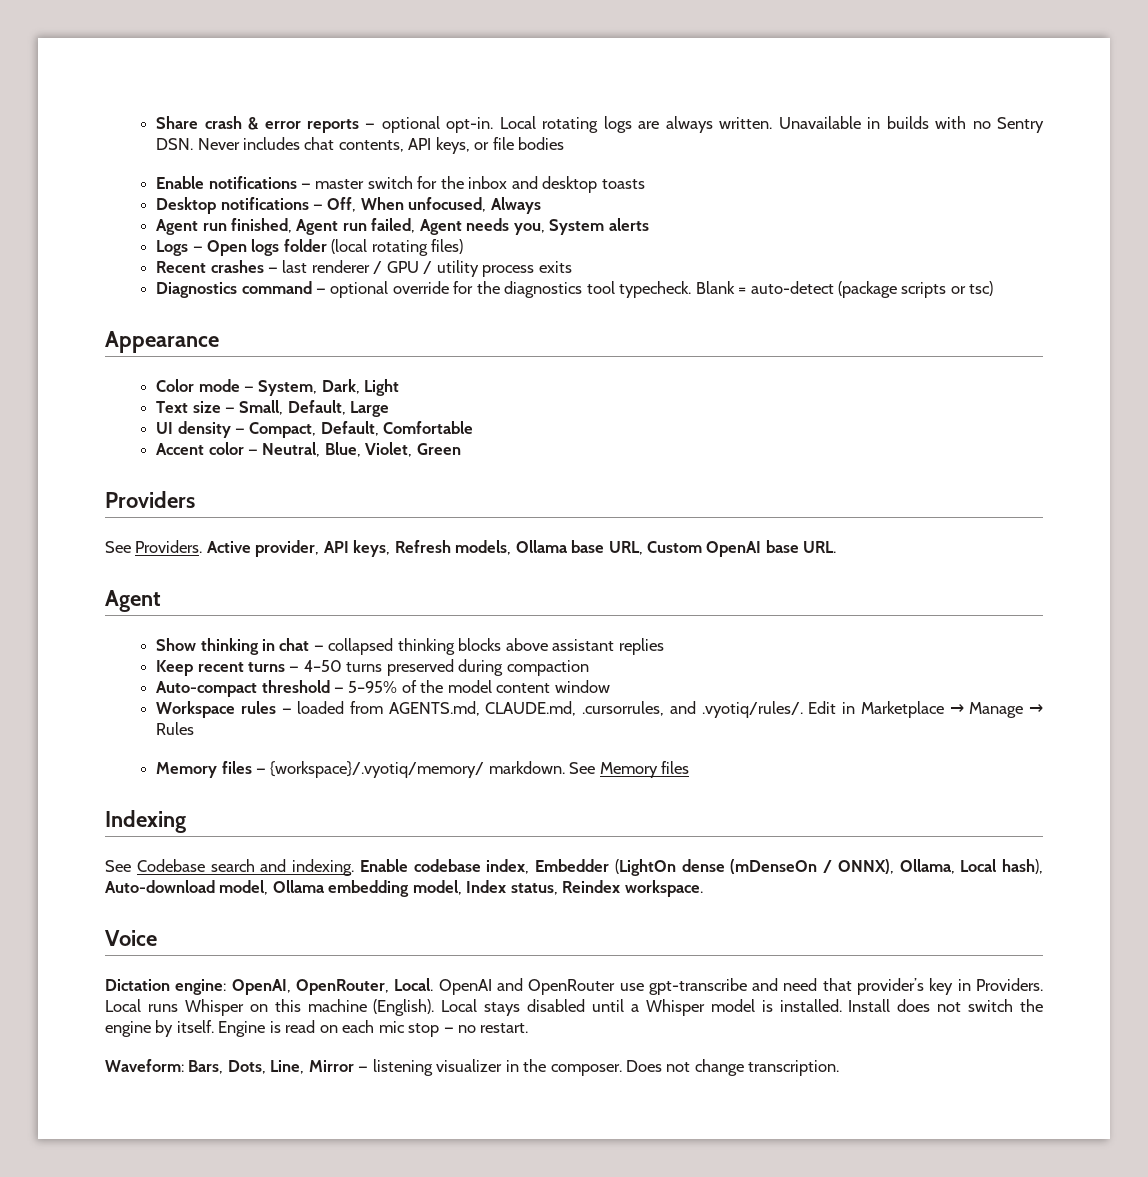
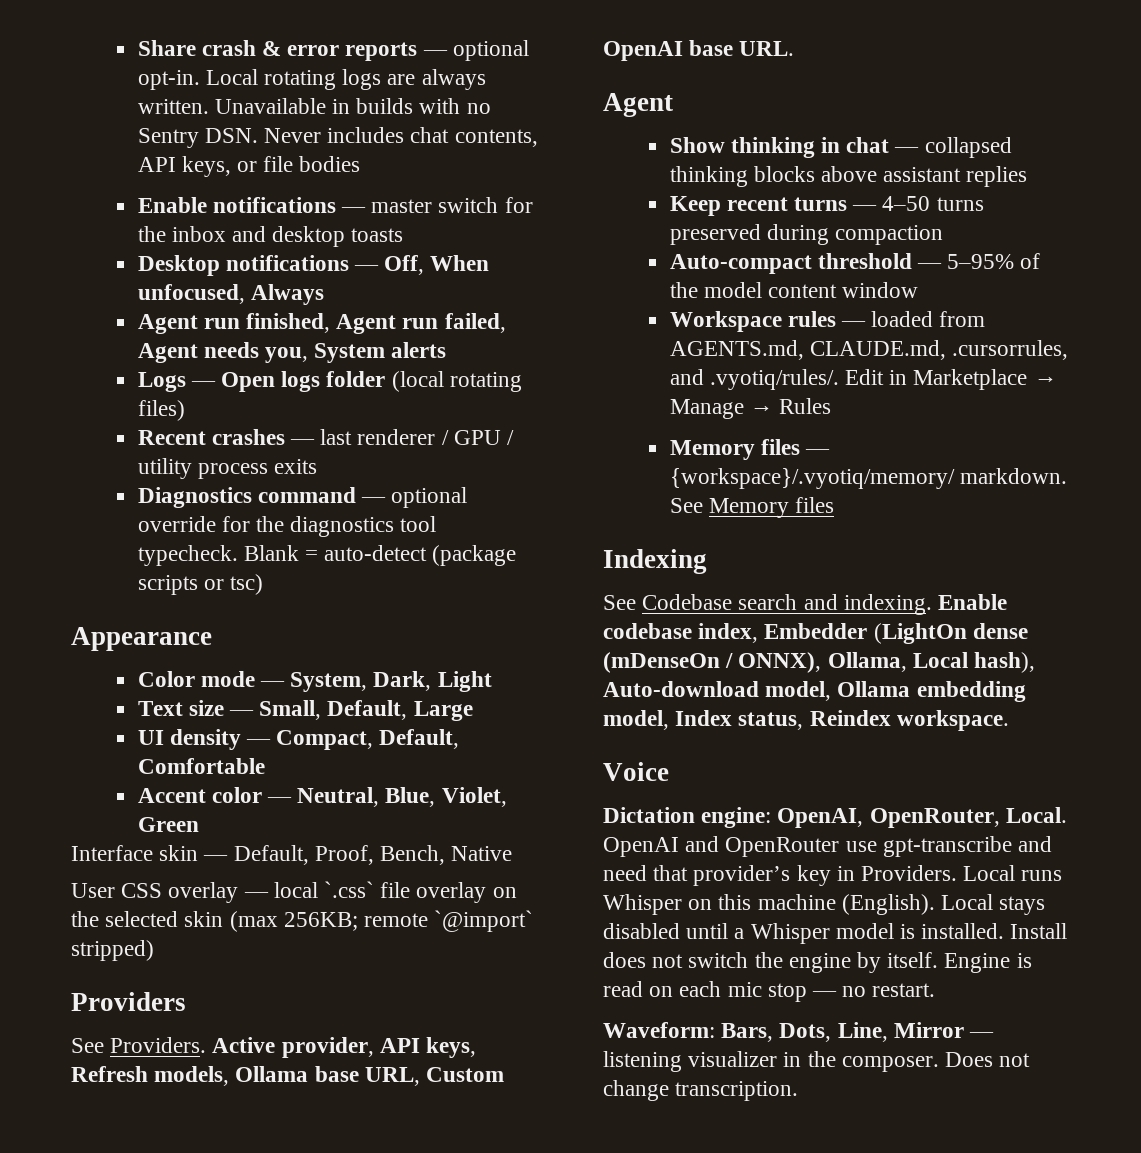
+ Interface skin — Default, Proof, Bench, Native
+ User CSS overlay — local `.css` file overlay on the selected skin (max 256KB; remote `@import` stripped)

